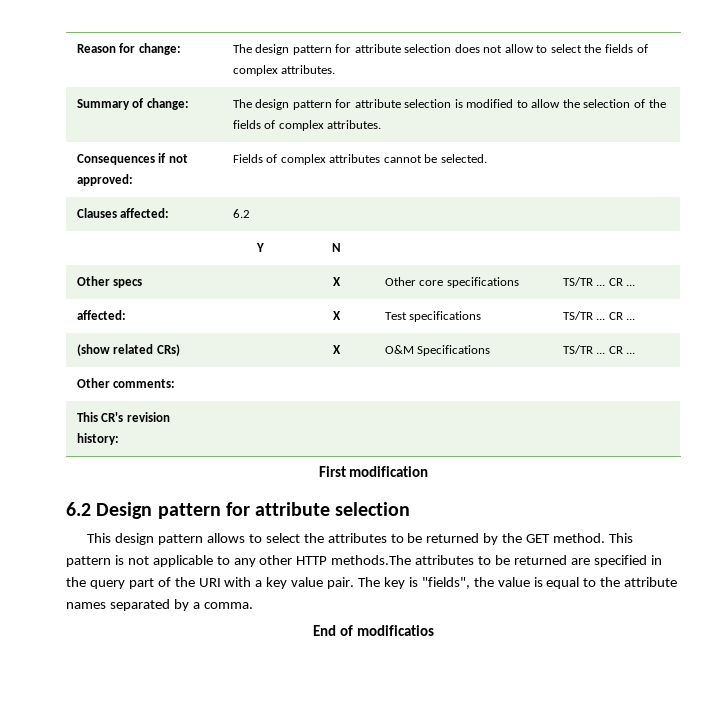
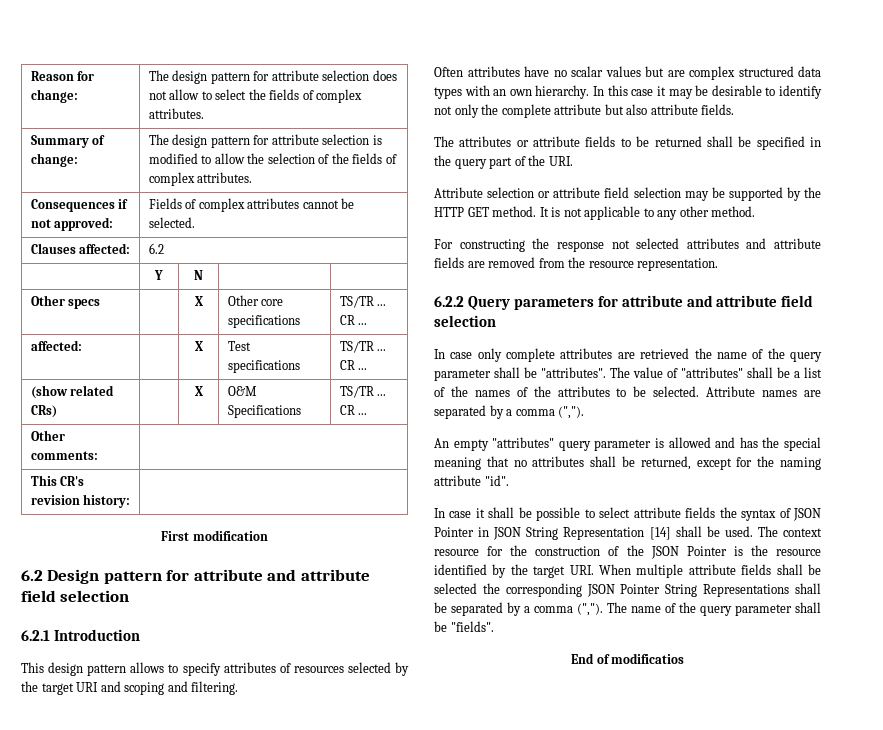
- 6.2 Design pattern for attribute selection
+ 6.2 Design pattern for attribute and attribute field selection
+ 6.2.1 Introduction
- This design pattern allows to select the attributes to be returned by the GET method. This pattern is not applicable to any other HTTP methods.The attributes to be returned are specified in the query part of the URI with a key value pair. The key is "fields", the value is equal to the attribute names separated by a comma.
+ This design pattern allows to specify attributes of resources selected by the target URI and scoping and filtering.
+ Often attributes have no scalar values but are complex structured data types with an own hierarchy. In this case it may be desirable to identify not only the complete attribute but also attribute fields.
+ The attributes or attribute fields to be returned shall be specified in the query part of the URI.
+ Attribute selection or attribute field selection may be supported by the HTTP GET method. It is not applicable to any other method.
+ For constructing the response not selected attributes and attribute fields are removed from the resource representation.
+ 6.2.2 Query parameters for attribute and attribute field selection
+ In case only complete attributes are retrieved the name of the query parameter shall be "attributes". The value of "attributes" shall be a list of the names of the attributes to be selected. Attribute names are separated by a comma (",").
+ An empty "attributes" query parameter is allowed and has the special meaning that no attributes shall be returned, except for the naming attribute "id".
+ In case it shall be possible to select attribute fields the syntax of JSON Pointer in JSON String Representation [14] shall be used. The context resource for the construction of the JSON Pointer is the resource identified by the target URI. When multiple attribute fields shall be selected the corresponding JSON Pointer String Representations shall be separated by a comma (","). The name of the query parameter shall be "fields".

